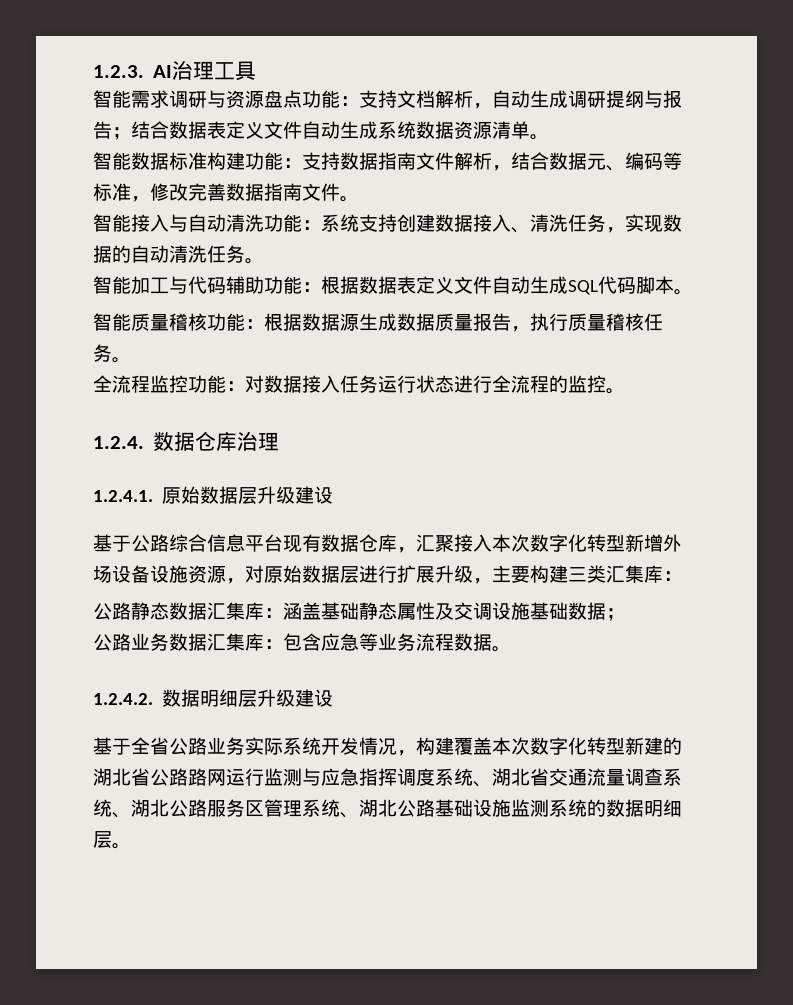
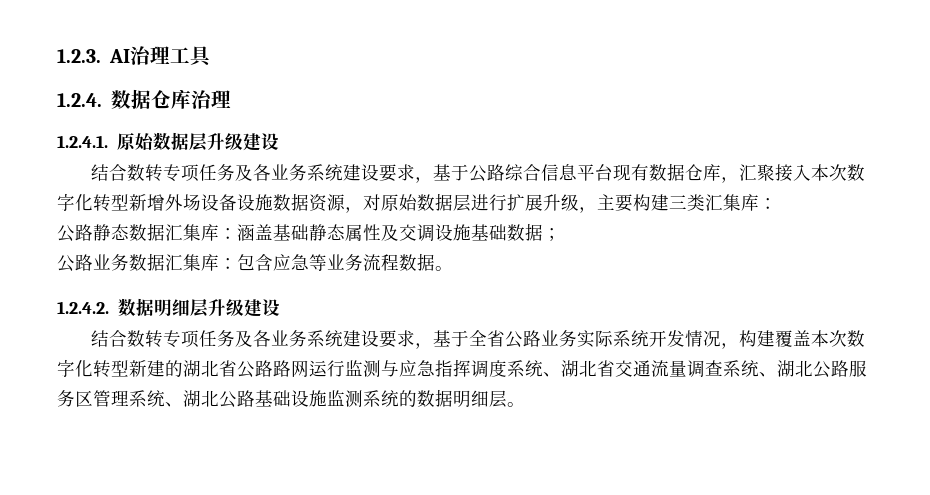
- 智能需求调研与资源盘点功能：支持文档解析，自动生成调研提纲与报告；结合数据表定义文件自动生成系统数据资源清单。
- 智能数据标准构建功能：支持数据指南文件解析，结合数据元、编码等标准，修改完善数据指南文件。
- 智能接入与自动清洗功能：系统支持创建数据接入、清洗任务，实现数据的自动清洗任务。
- 智能加工与代码辅助功能：根据数据表定义文件自动生成SQL代码脚本。
- 智能质量稽核功能：根据数据源生成数据质量报告，执行质量稽核任务。
- 全流程监控功能：对数据接入任务运行状态进行全流程的监控。
- 基于公路综合信息平台现有数据仓库，汇聚接入本次数字化转型新增外场设备设施资源，对原始数据层进行扩展升级，主要构建三类汇集库：
+ 结合数转专项任务及各业务系统建设要求，基于公路综合信息平台现有数据仓库，汇聚接入本次数字化转型新增外场设备设施数据资源，对原始数据层进行扩展升级，主要构建三类汇集库：
- 基于全省公路业务实际系统开发情况，构建覆盖本次数字化转型新建的湖北省公路路网运行监测与应急指挥调度系统、湖北省交通流量调查系统、湖北公路服务区管理系统、湖北公路基础设施监测系统的数据明细层。
+ 结合数转专项任务及各业务系统建设要求，基于全省公路业务实际系统开发情况，构建覆盖本次数字化转型新建的湖北省公路路网运行监测与应急指挥调度系统、湖北省交通流量调查系统、湖北公路服务区管理系统、湖北公路基础设施监测系统的数据明细层。

